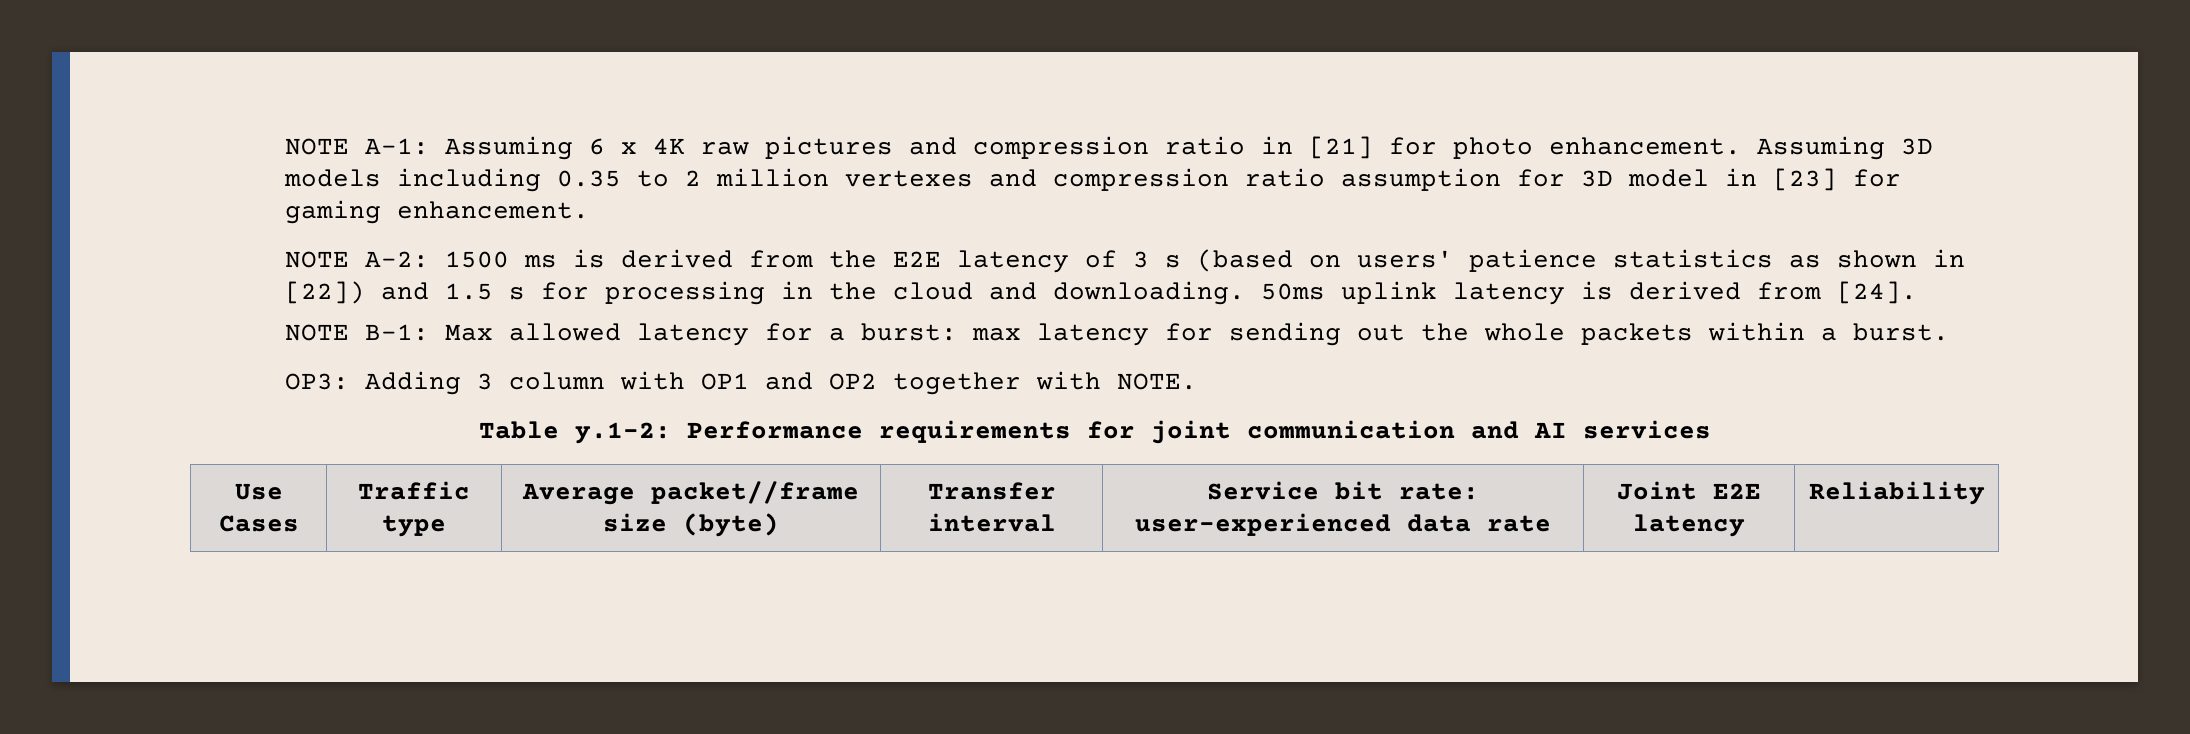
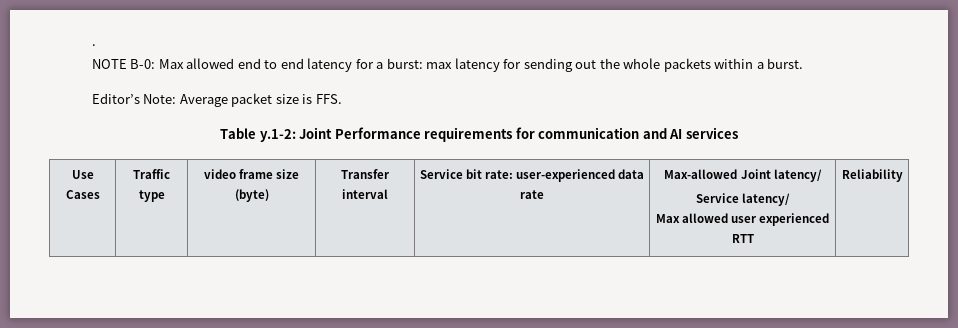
- NOTE A-1: Assuming 6 x 4K raw pictures and compression ratio in [21] for photo enhancement. Assuming 3D models including 0.35 to 2 million vertexes and compression ratio assumption for 3D model in [23] for gaming enhancement.
- NOTE A-2: 1500 ms is derived from the E2E latency of 3 s (based on users' patience statistics as shown in [22]) and 1.5 s for processing in the cloud and downloading. 50ms uplink latency is derived from [24].
- NOTE B-1: Max allowed latency for a burst: max latency for sending out the whole packets within a burst.
+ .
+ NOTE B-0: Max allowed end to end latency for a burst: max latency for sending out the whole packets within a burst.
- OP3: Adding 3 column with OP1 and OP2 together with NOTE.
+ Editor’s Note: Average packet size is FFS.
- Table y.1-2: Performance requirements for joint communication and AI services
+ Table y.1-2: Joint Performance requirements for communication and AI services
- Use Cases | Traffic type | Average packet//frame size (byte) | Transfer interval | Service bit rate: user-experienced data rate | Joint E2E latency | Reliability
+ Use Cases | Traffic type | video frame size (byte) | Transfer interval | Service bit rate: user-experienced data rate | Max-allowed Joint latency/
+ Service latency/
+ Max allowed user experienced RTT | Reliability

